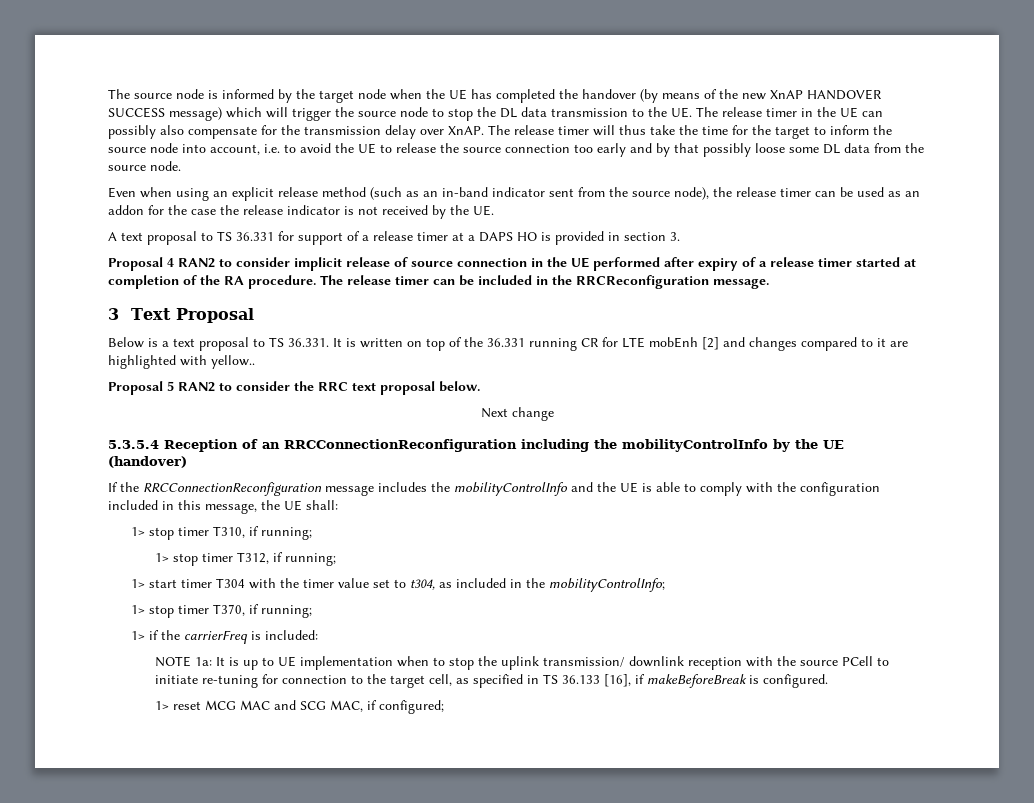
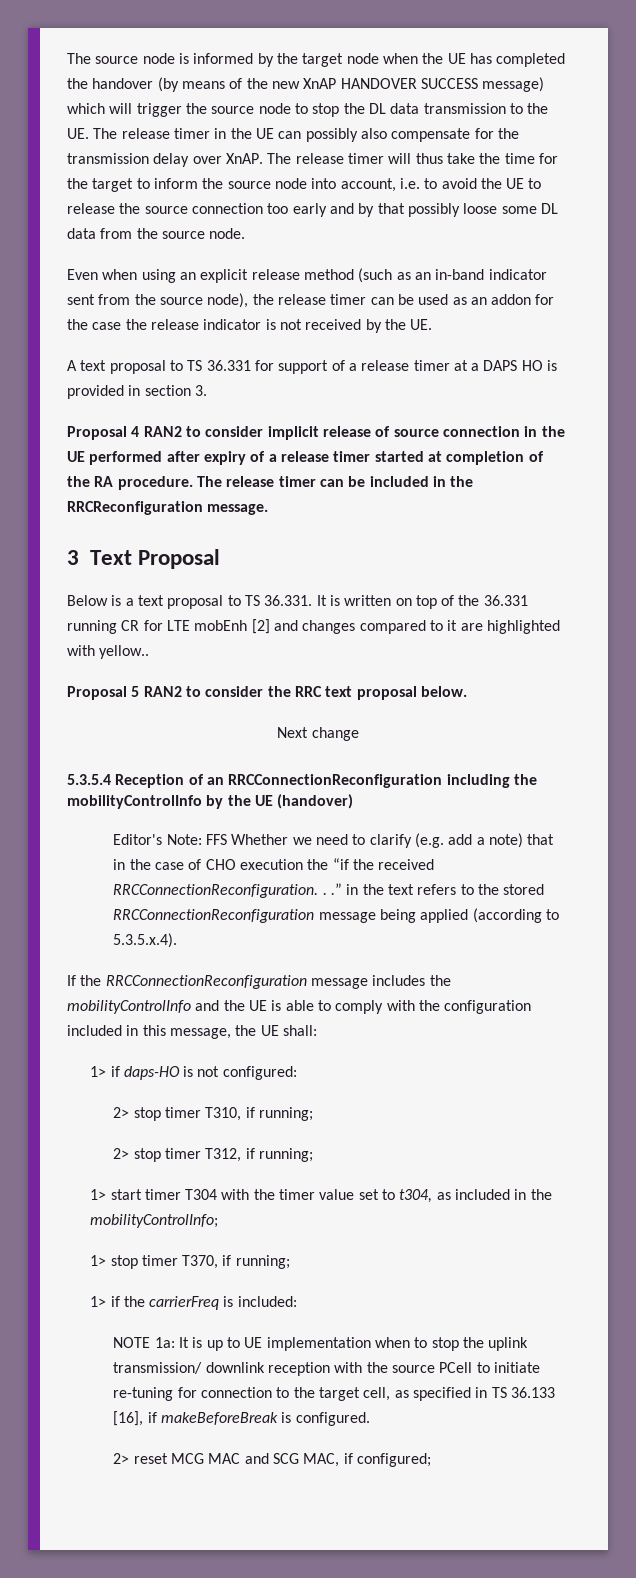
+ Editor's Note: FFS Whether we need to clarify (e.g. add a note) that in the case of CHO execution the “if the received RRCConnectionReconfiguration. . .” in the text refers to the stored RRCConnectionReconfiguration message being applied (according to 5.3.5.x.4).
- 1> stop timer T310, if running;
+ 1> if daps-HO is not configured:
+ 2> stop timer T310, if running;
- 1> stop timer T312, if running;
+ 2> stop timer T312, if running;
- 1> reset MCG MAC and SCG MAC, if configured;
+ 2> reset MCG MAC and SCG MAC, if configured;

